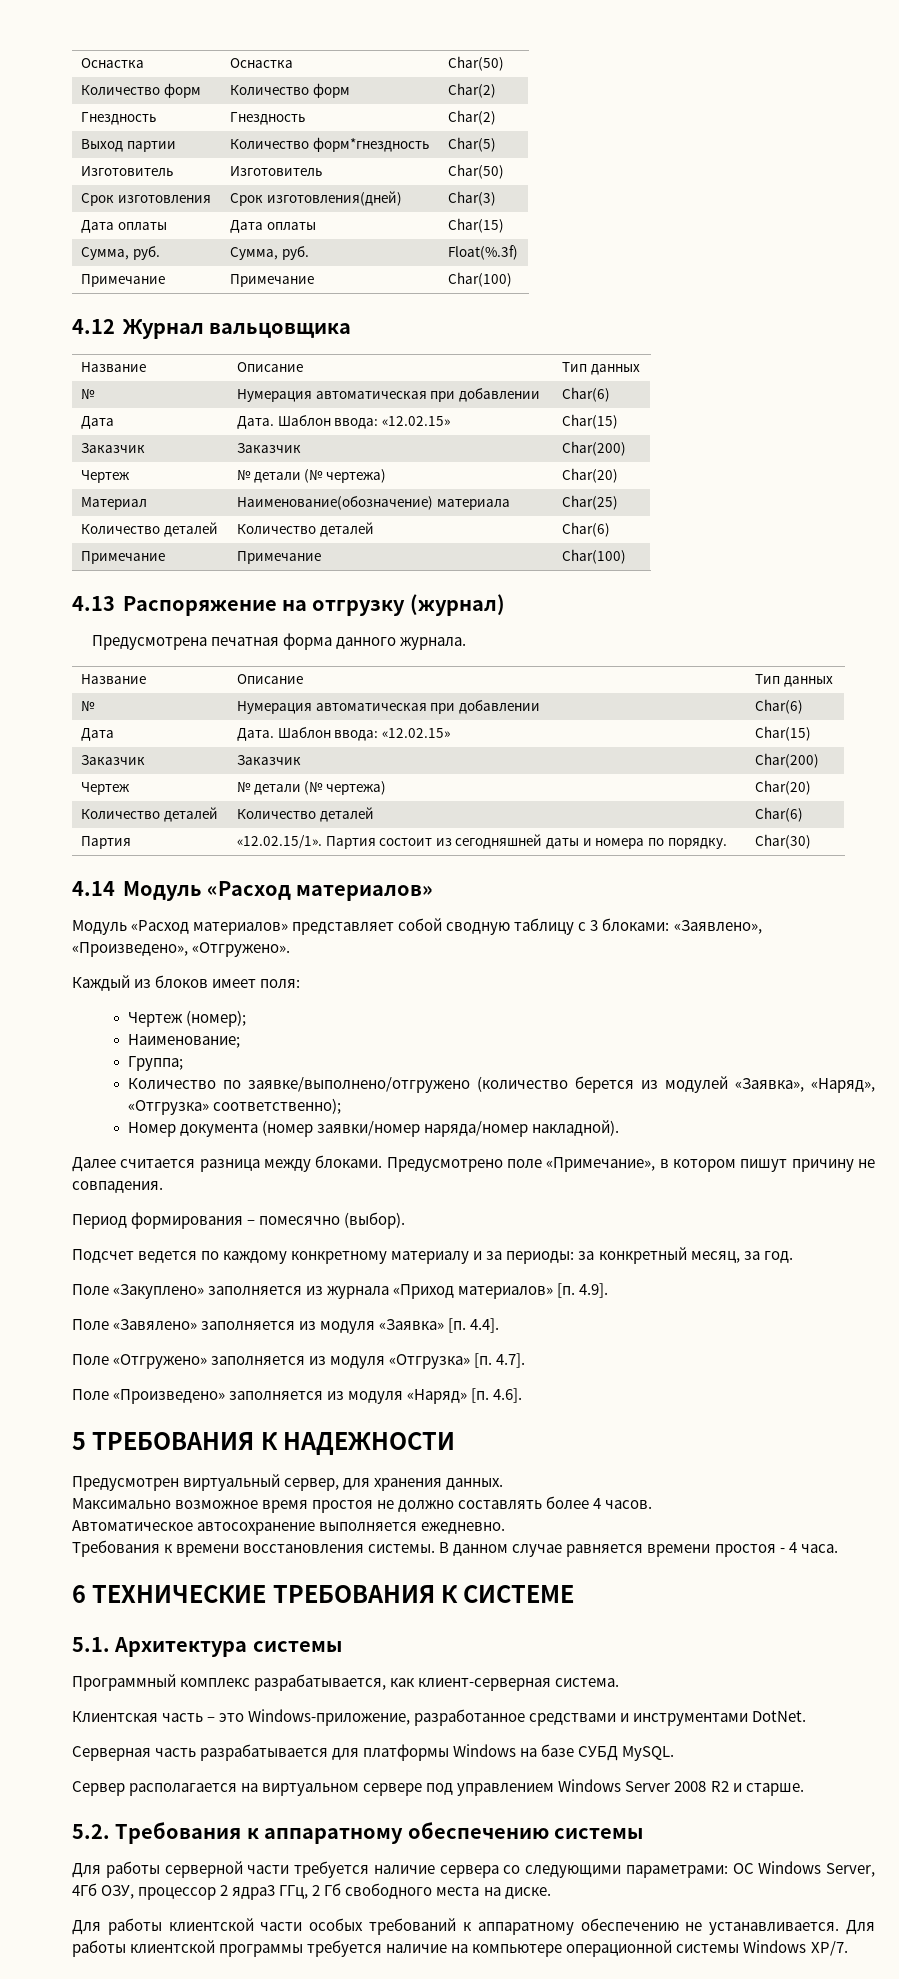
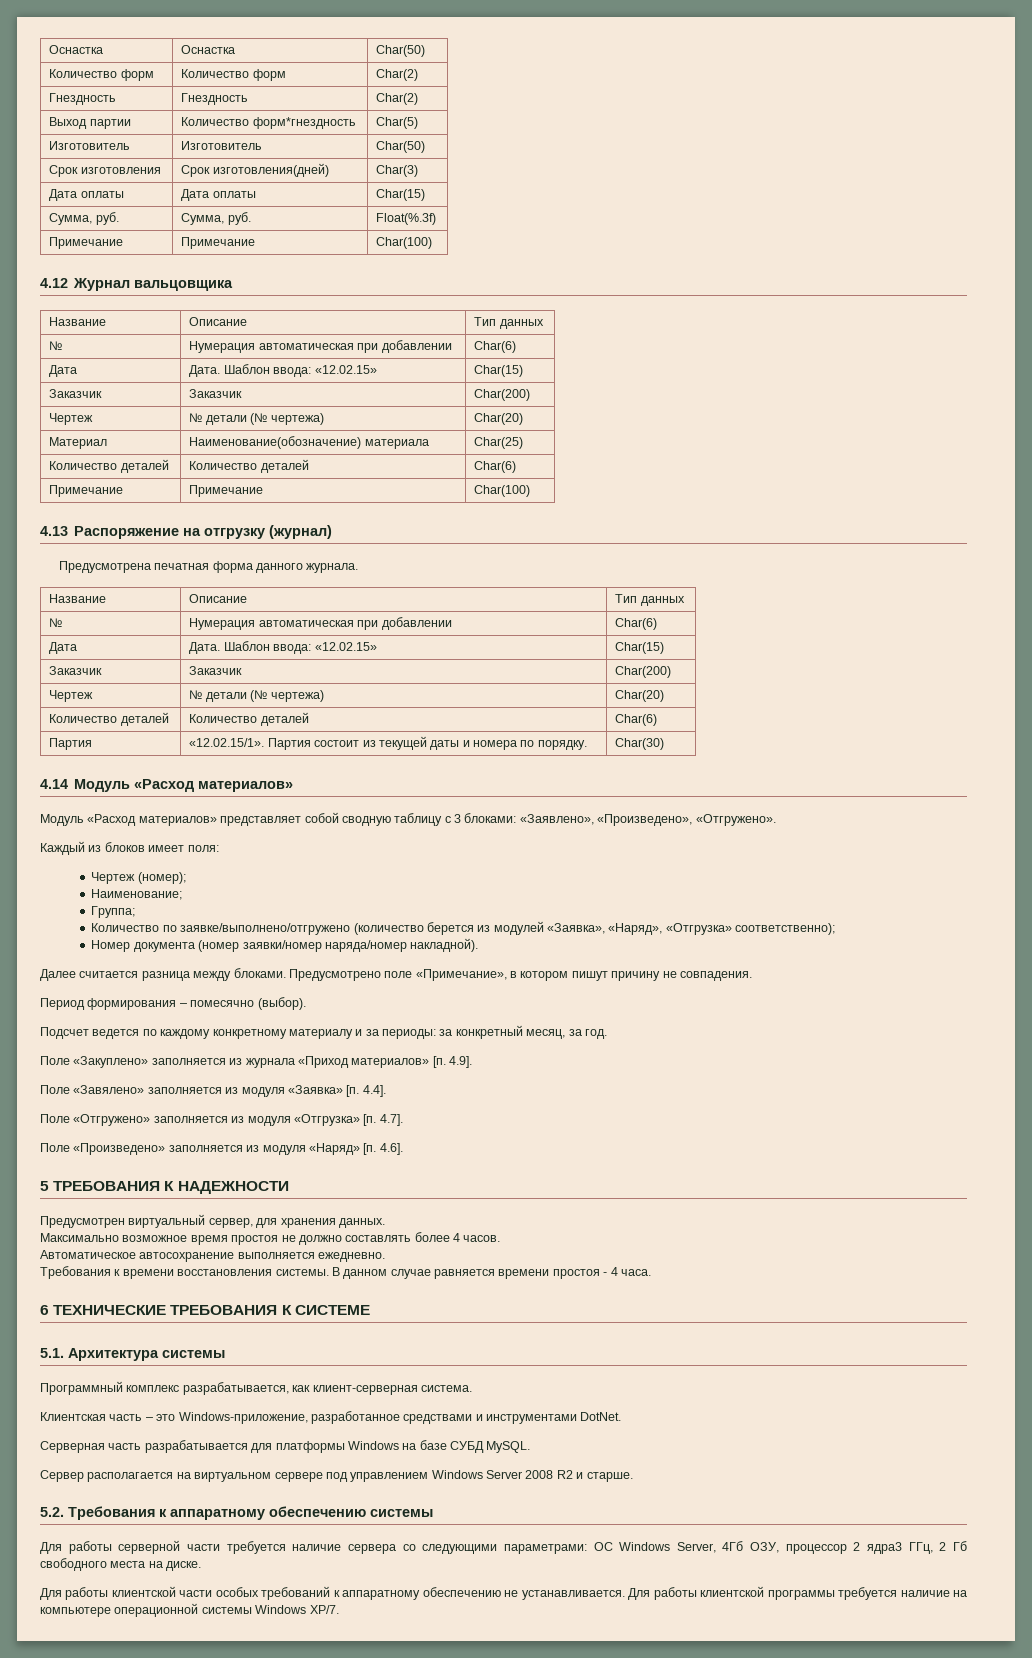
- Партия | «12.02.15/1». Партия состоит из сегодняшней даты и номера по порядку. | Char(30)
+ Партия | «12.02.15/1». Партия состоит из текущей даты и номера по порядку. | Char(30)

